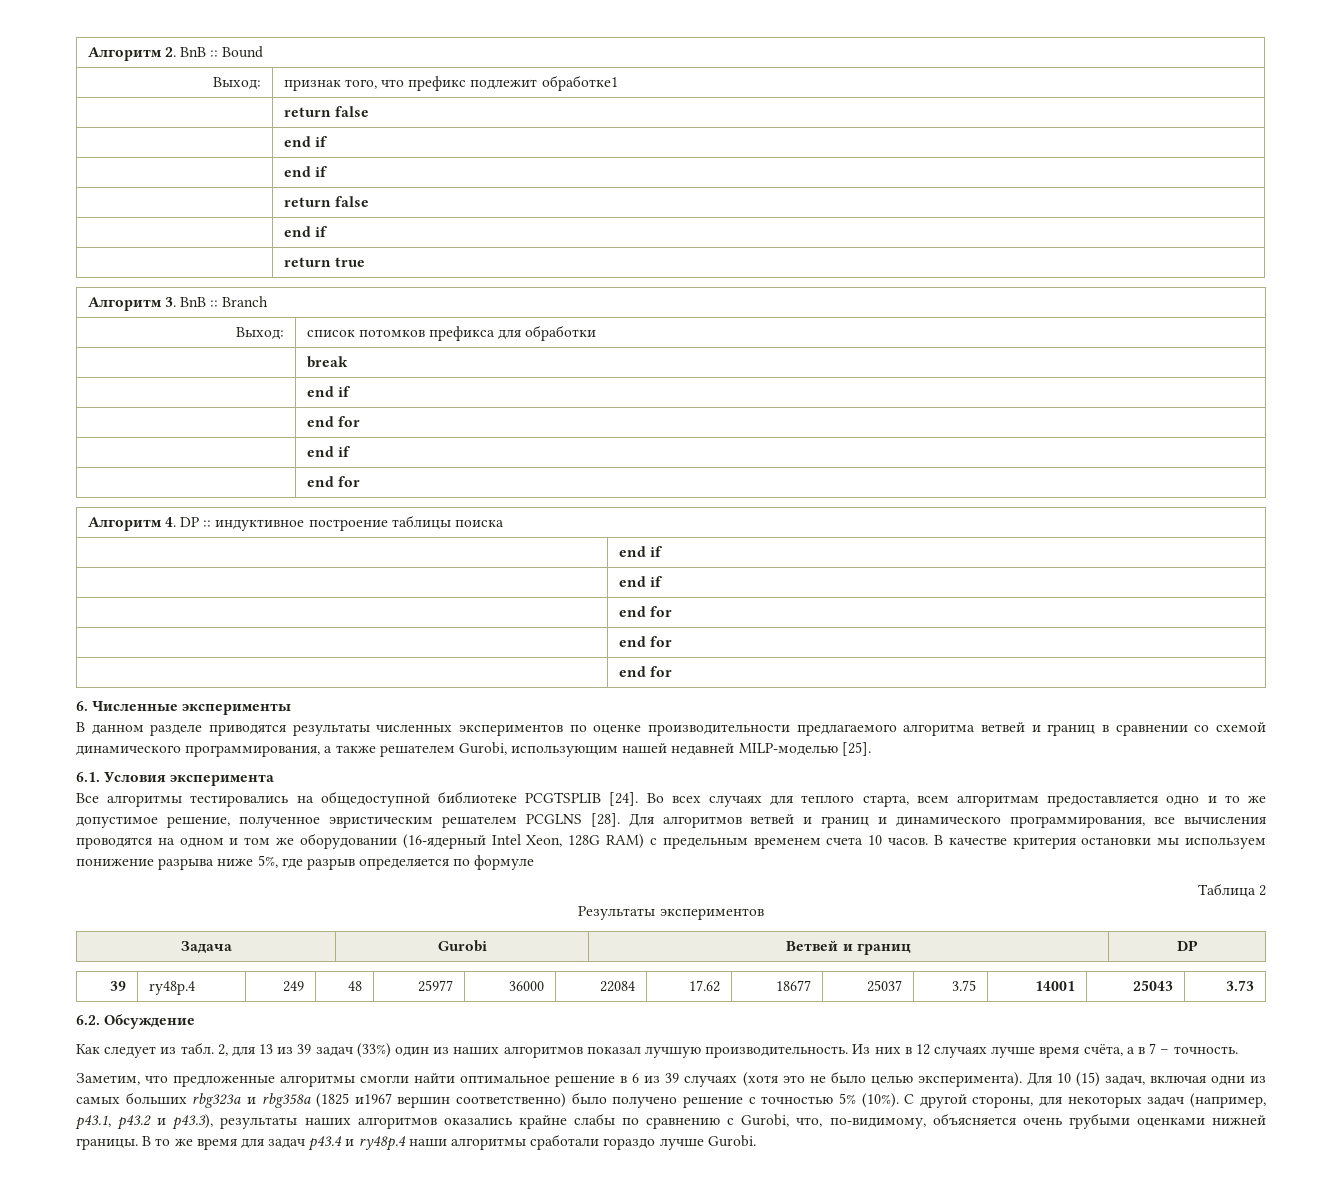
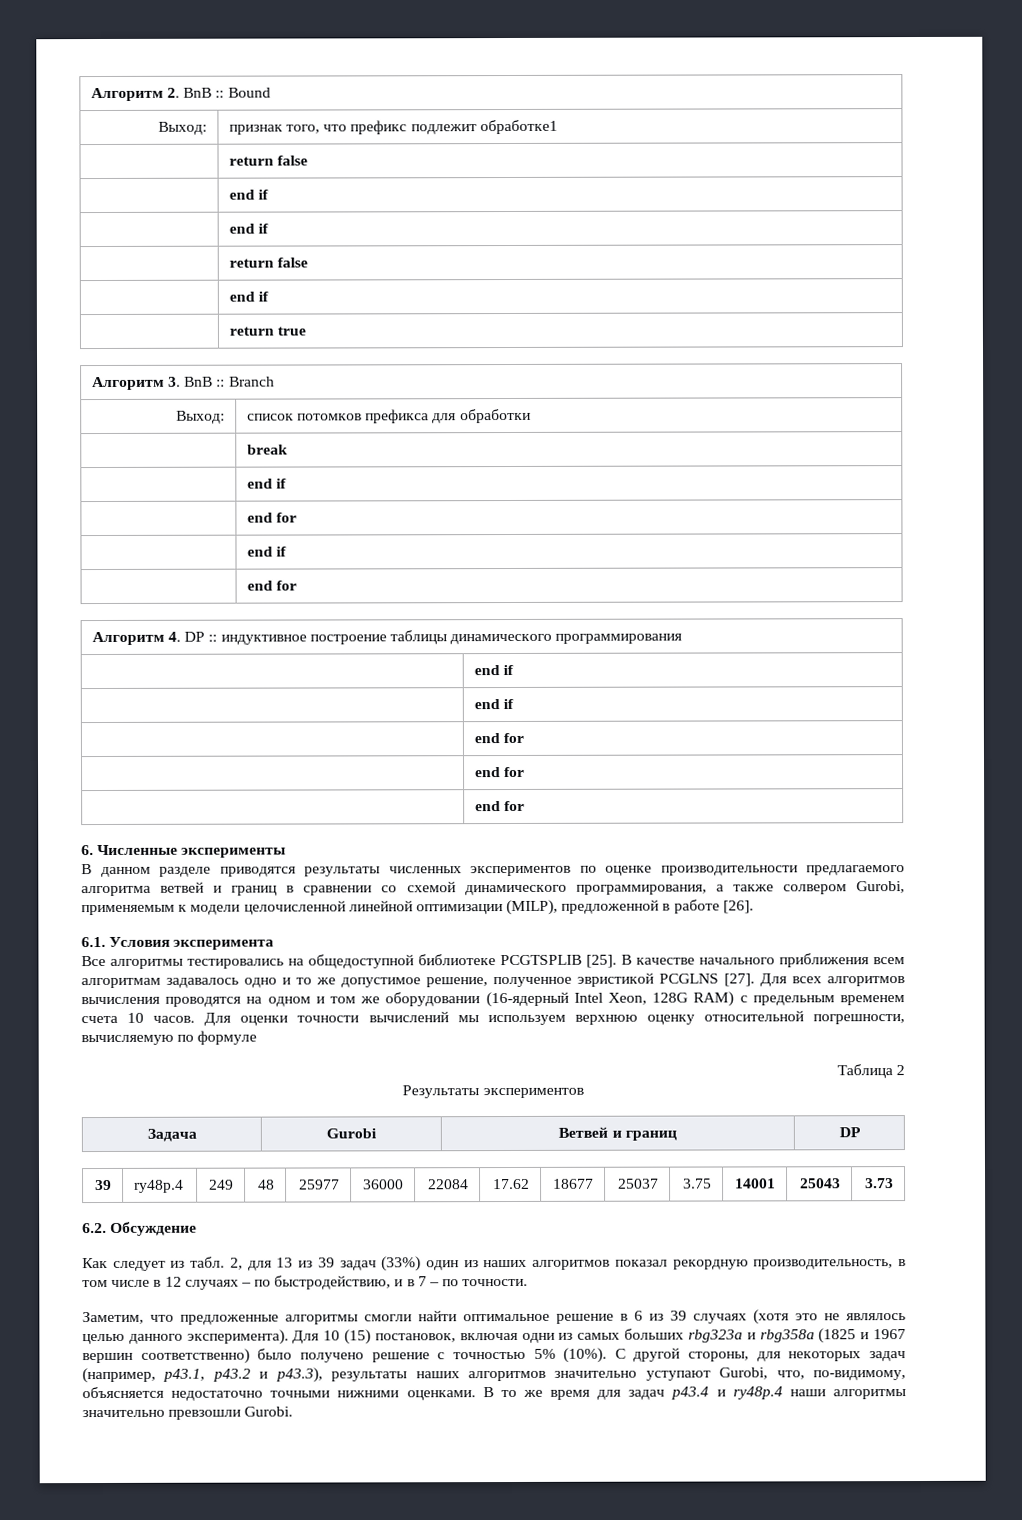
- Алгоритм 4. DP :: индуктивное построение таблицы поиска
+ Алгоритм 4. DP :: индуктивное построение таблицы динамического программирования
- В данном разделе приводятся результаты численных экспериментов по оценке производительности предлагаемого алгоритма ветвей и границ в сравнении со схемой динамического программирования, а также решателем Gurobi, использующим нашей недавней MILP-моделью [25].
+ В данном разделе приводятся результаты численных экспериментов по оценке производительности предлагаемого алгоритма ветвей и границ в сравнении со схемой динамического программирования, а также солвером Gurobi, применяемым к модели целочисленной линейной оптимизации (MILP), предложенной в работе [26].
- Все алгоритмы тестировались на общедоступной библиотеке PCGTSPLIB [24]. Во всех случаях для теплого старта, всем алгоритмам предоставляется одно и то же допустимое решение, полученное эвристическим решателем PCGLNS [28]. Для алгоритмов ветвей и границ и динамического программирования, все вычисления проводятся на одном и том же оборудовании (16-ядерный Intel Xeon, 128G RAM) с предельным временем счета 10 часов.
+ Все алгоритмы тестировались на общедоступной библиотеке PCGTSPLIB [25]. В качестве начального приближения всем алгоритмам задавалось одно и то же допустимое решение, полученное эвристикой PCGLNS [27]. Для всех алгоритмов вычисления проводятся на одном и том же оборудовании (16-ядерный Intel Xeon, 128G RAM) с предельным временем счета 10 часов.
- В качестве критерия остановки мы используем понижение разрыва ниже 5%, где разрыв определяется по формуле
+ Для оценки точности вычислений мы используем верхнюю оценку относительной погрешности, вычисляемую по формуле
- 2, для 13 из 39 задач (33%) один из наших алгоритмов показал лучшую производительность. Из них в 12 случаях лучше время счёта, а в 7 – точность.
+ 2, для 13 из 39 задач (33%) один из наших алгоритмов показал рекордную производительность, в том числе в 12 случаях – по быстродействию, и в 7 – по точности.
- Заметим, что предложенные алгоритмы смогли найти оптимальное решение в 6 из 39 случаях (хотя это не было целью эксперимента).
+ Заметим, что предложенные алгоритмы смогли найти оптимальное решение в 6 из 39 случаях (хотя это не являлось целью данного эксперимента).
- Для 10 (15) задач, включая одни из самых больших rbg323a и rbg358a (1825 и1967 вершин соответственно) было получено решение с точностью 5% (10%).
+ Для 10 (15) постановок, включая одни из самых больших rbg323a и rbg358a (1825 и 1967 вершин соответственно) было получено решение с точностью 5% (10%).
- С другой стороны, для некоторых задач (например, p43.1, p43.2 и p43.3), результаты наших алгоритмов оказались крайне слабы по сравнению с Gurobi, что, по-видимому, объясняется очень грубыми оценками нижней границы.
+ С другой стороны, для некоторых задач (например, p43.1, p43.2 и p43.3), результаты наших алгоритмов значительно уступают Gurobi, что, по-видимому, объясняется недостаточно точными нижними оценками.
- В то же время для задач p43.4 и ry48p.4 наши алгоритмы сработали гораздо лучше Gurobi.
+ В то же время для задач p43.4 и ry48p.4 наши алгоритмы значительно превзошли Gurobi.

